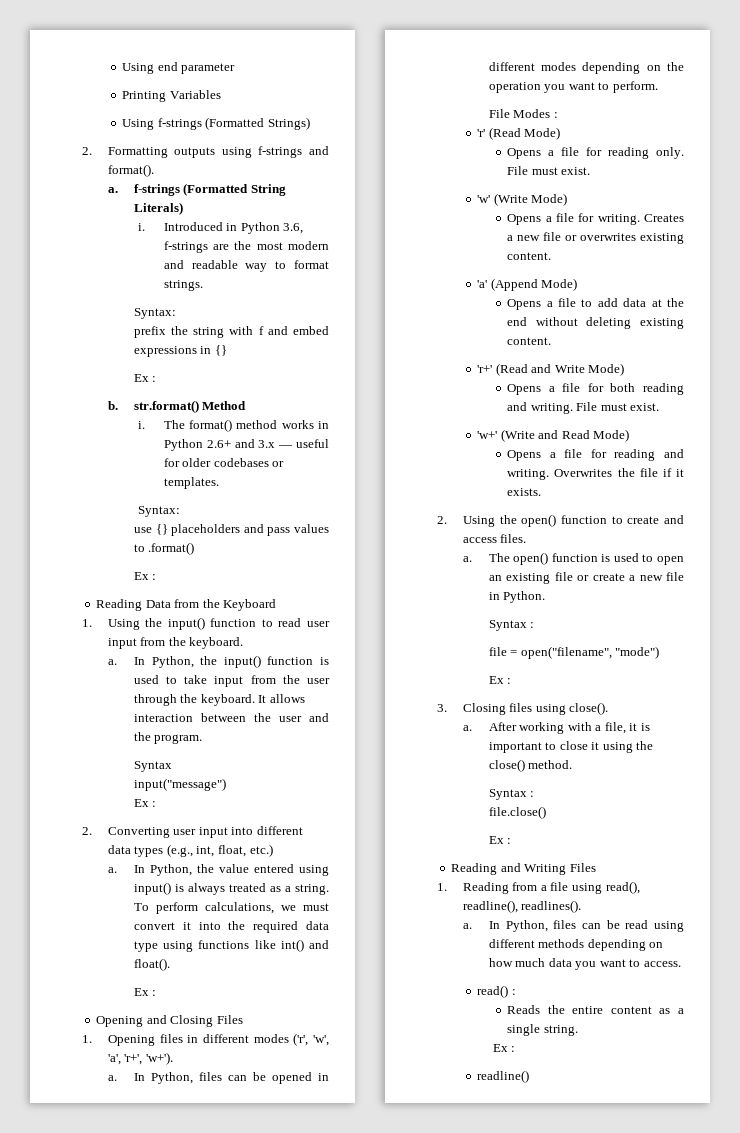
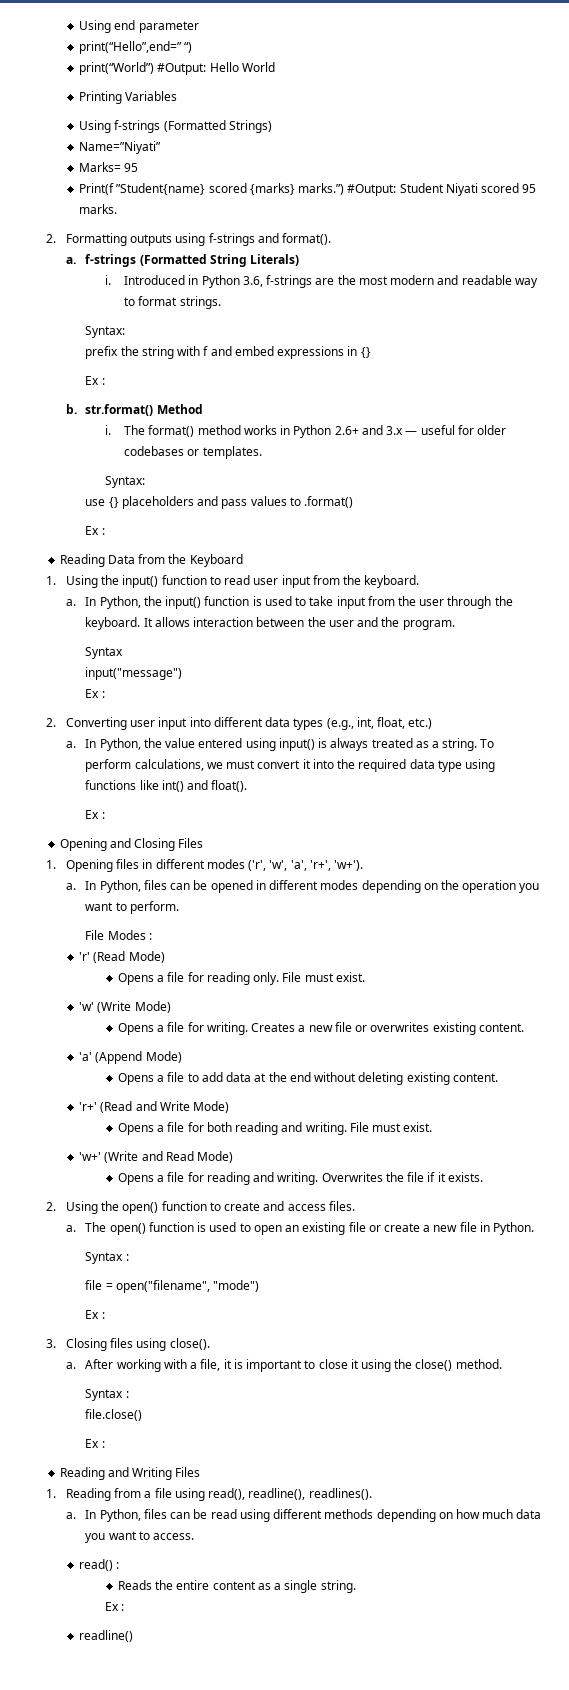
+ print(“Hello”,end=” “)
+ print(“World”) #Output: Hello World
+ Name=”Niyati”
+ Marks= 95
+ Print(f ”Student{name} scored {marks} marks.”) #Output: Student Niyati scored 95 marks.

